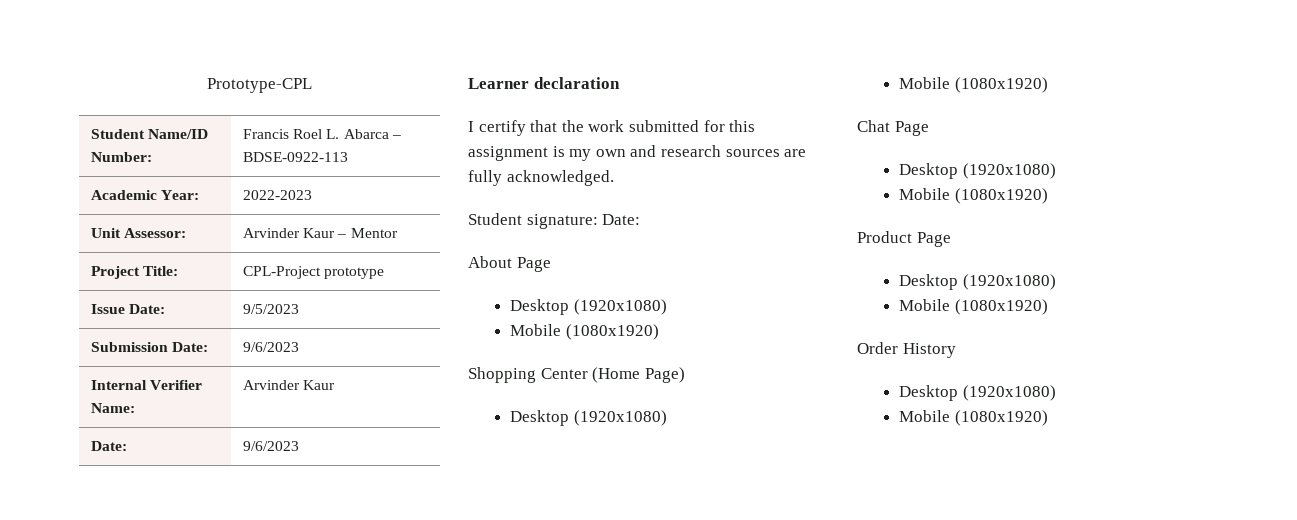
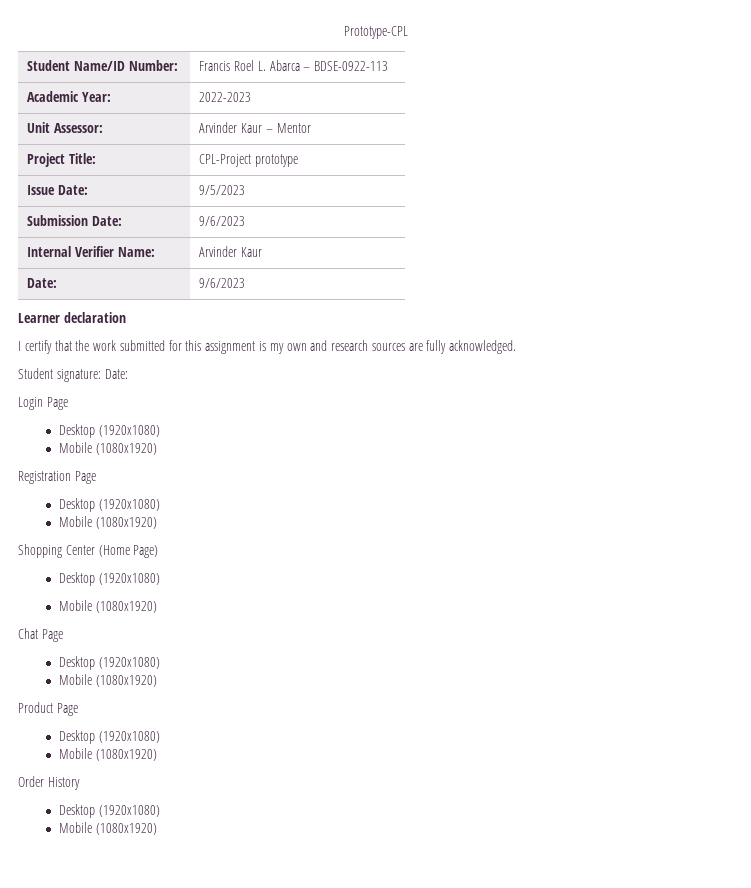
- About Page
+ Login Page
+ Desktop (1920x1080)
+ Mobile (1080x1920)
+ Registration Page

